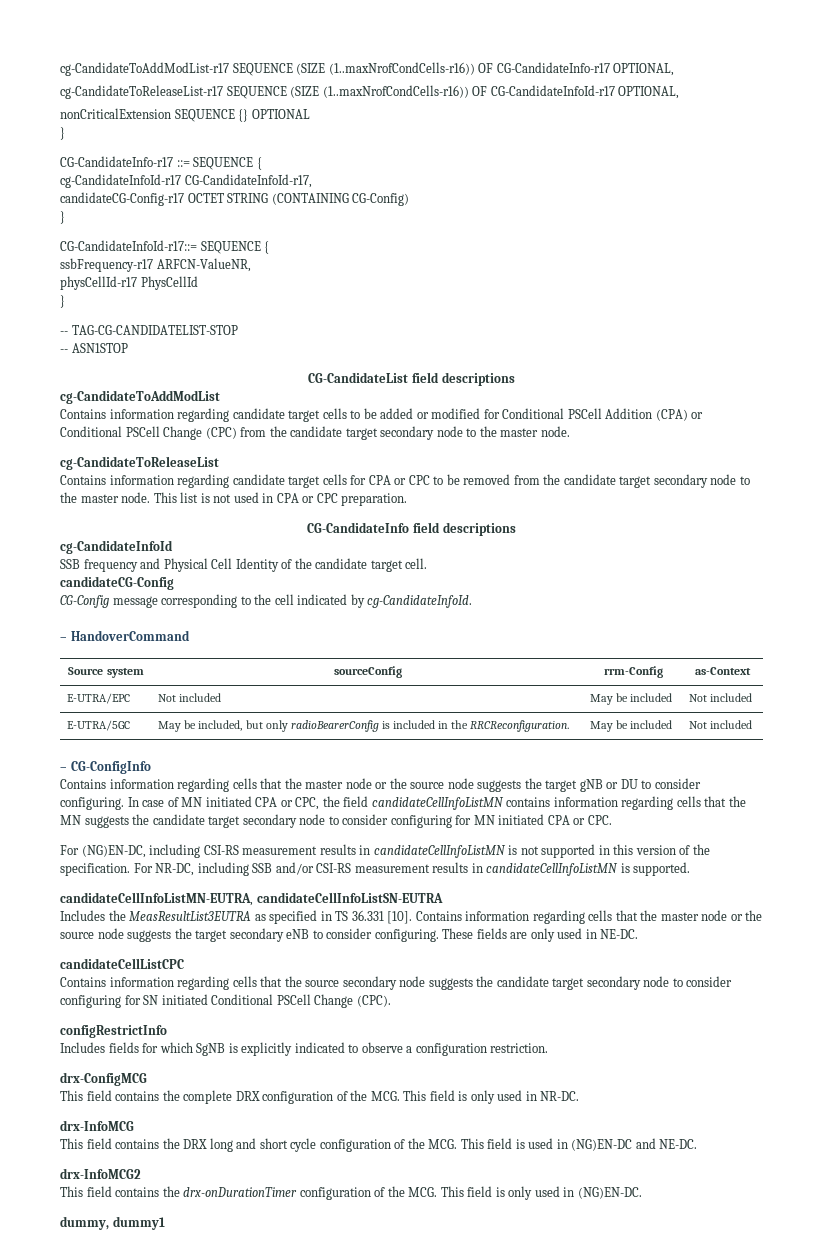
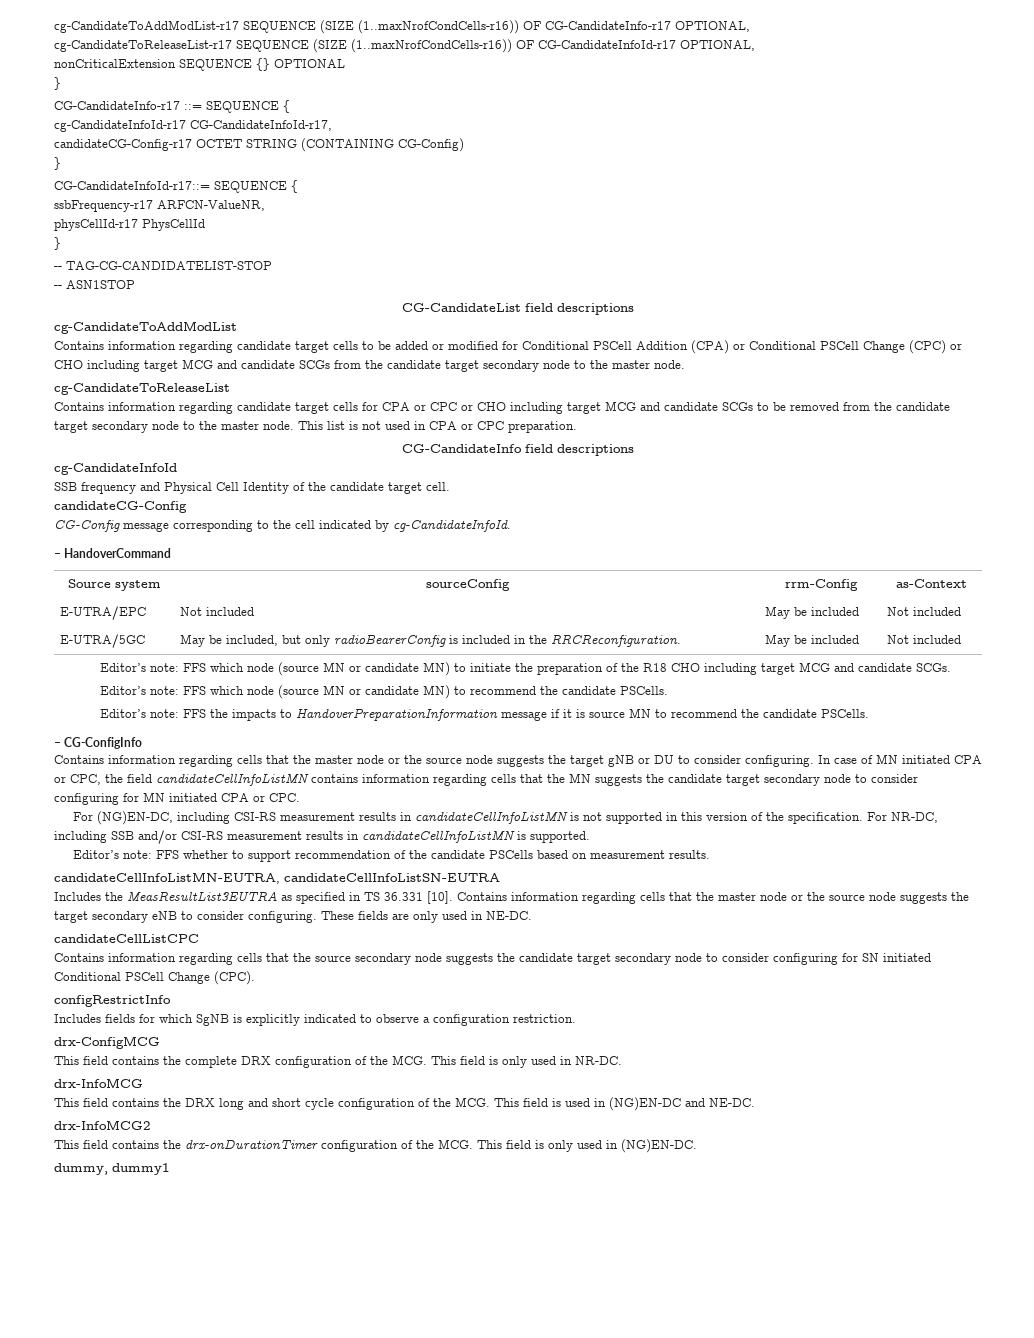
- Contains information regarding candidate target cells to be added or modified for Conditional PSCell Addition (CPA) or Conditional PSCell Change (CPC) from the candidate target secondary node to the master node.
+ Contains information regarding candidate target cells to be added or modified for Conditional PSCell Addition (CPA) or Conditional PSCell Change (CPC) or CHO including target MCG and candidate SCGs from the candidate target secondary node to the master node.
- Contains information regarding candidate target cells for CPA or CPC to be removed from the candidate target secondary node to the master node.
+ Contains information regarding candidate target cells for CPA or CPC or CHO including target MCG and candidate SCGs to be removed from the candidate target secondary node to the master node.
+ Editor’s note: FFS which node (source MN or candidate MN) to initiate the preparation of the R18 CHO including target MCG and candidate SCGs.
+ Editor’s note: FFS which node (source MN or candidate MN) to recommend the candidate PSCells.
+ Editor’s note: FFS the impacts to HandoverPreparationInformation message if it is source MN to recommend the candidate PSCells.
+ Editor’s note: FFS whether to support recommendation of the candidate PSCells based on measurement results.

